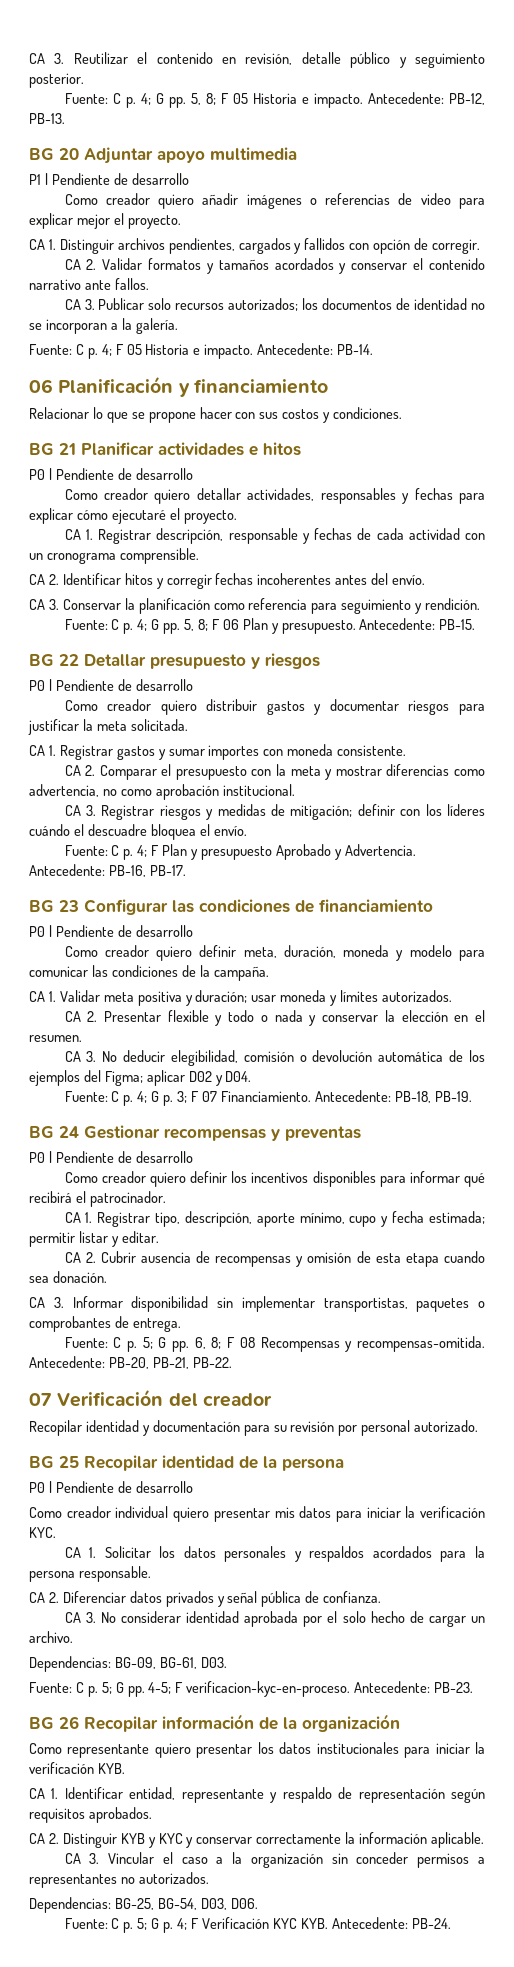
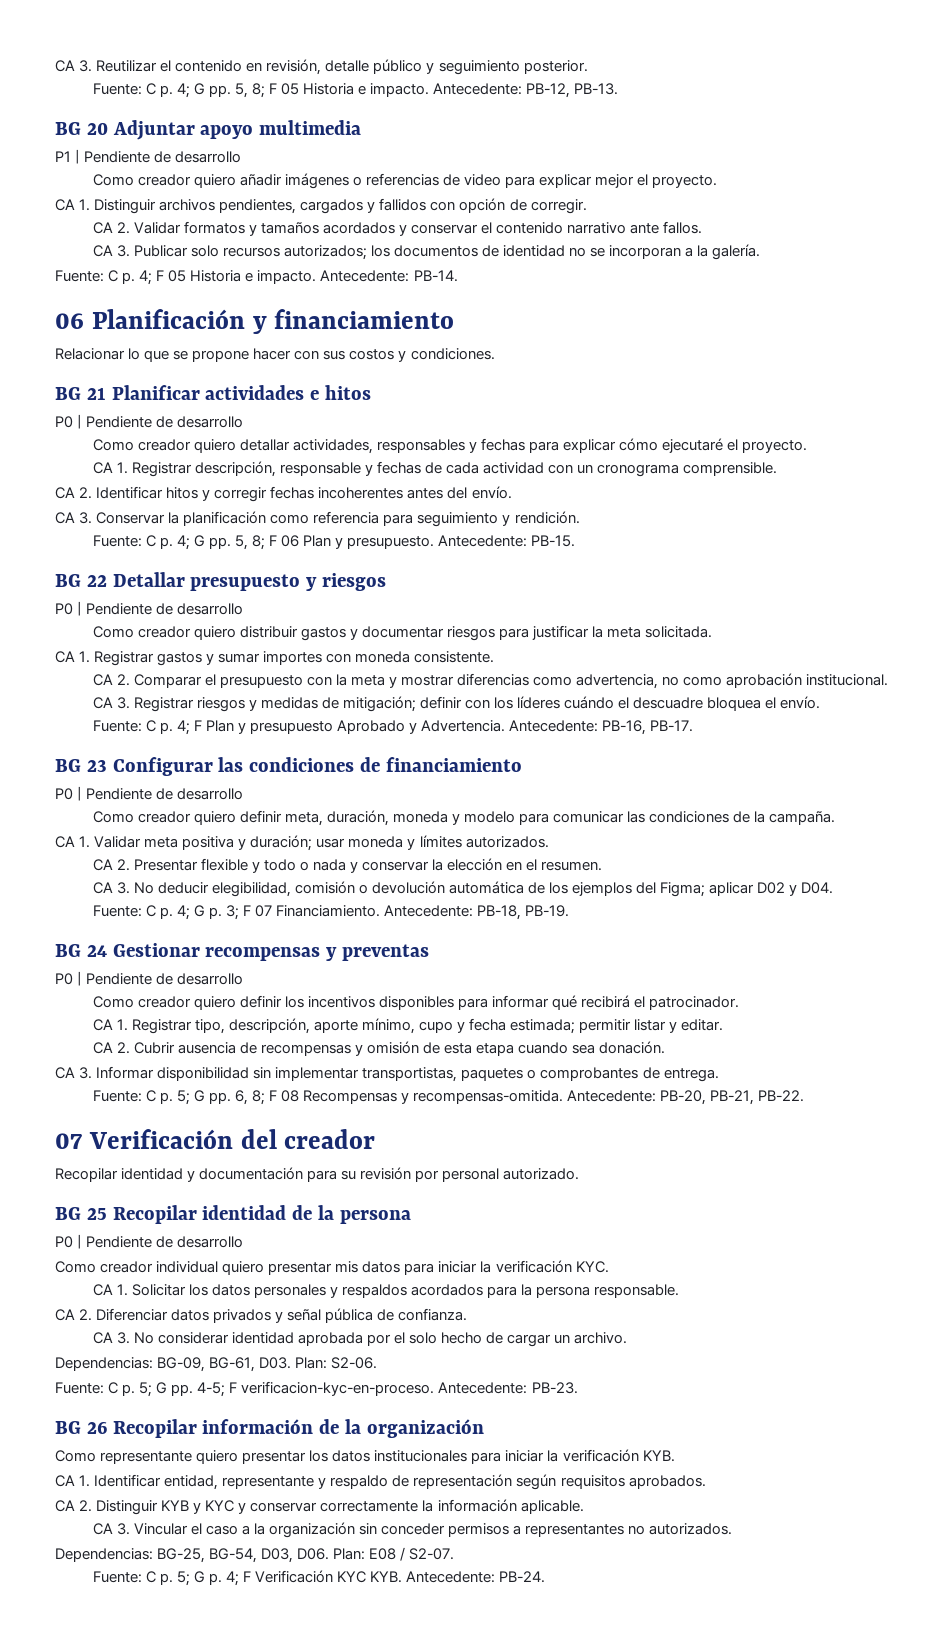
- Dependencias: BG-09, BG-61, D03.
+ Dependencias: BG-09, BG-61, D03. Plan: S2-06.
- Dependencias: BG-25, BG-54, D03, D06.
+ Dependencias: BG-25, BG-54, D03, D06. Plan: E08 / S2-07.

